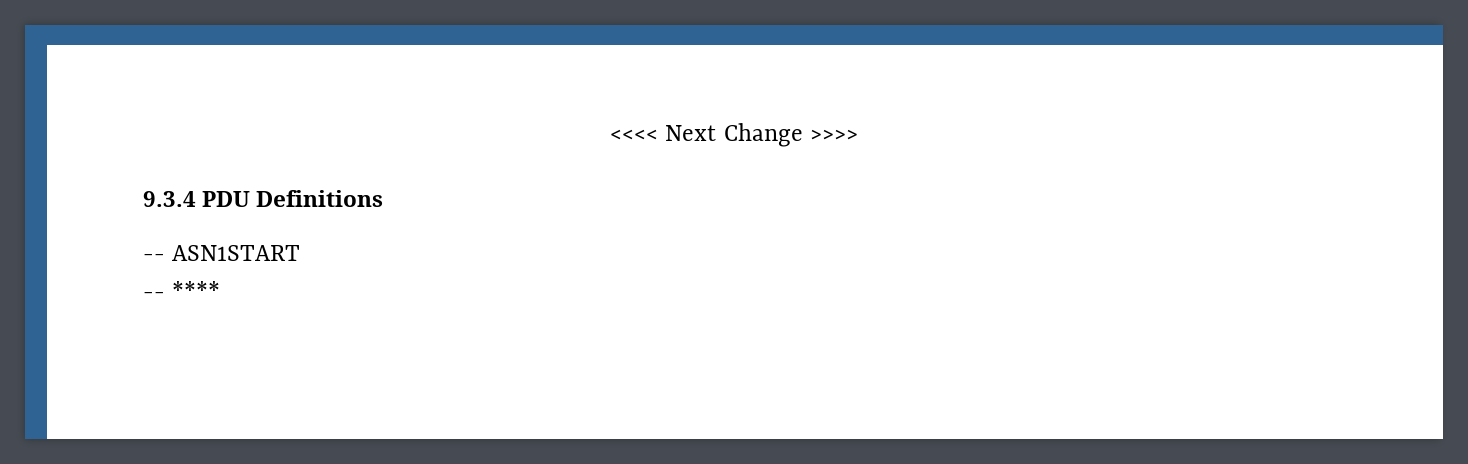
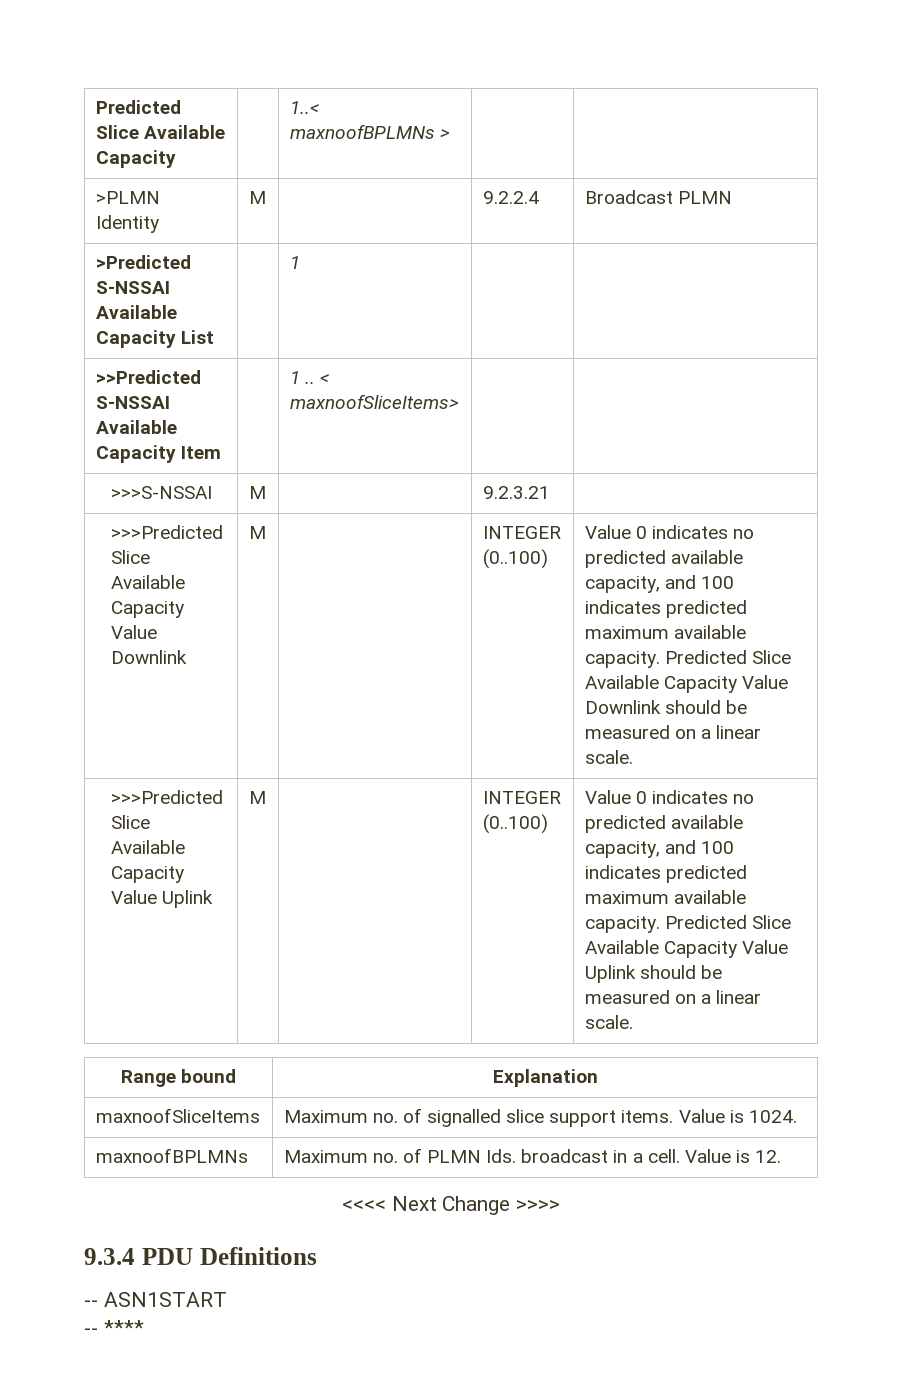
+ Predicted Slice Available Capacity | | 1..< maxnoofBPLMNs > | |
+ >PLMN Identity | M | | 9.2.2.4 | Broadcast PLMN
+ >Predicted S-NSSAI Available Capacity List | | 1 | |
+ >>Predicted S-NSSAI Available Capacity Item | | 1 .. < maxnoofSliceItems> | |
+ >>>S-NSSAI | M | | 9.2.3.21 |
+ >>>Predicted Slice Available Capacity Value Downlink | M | | INTEGER (0..100) | Value 0 indicates no predicted available capacity, and 100 indicates predicted maximum available capacity. Predicted Slice Available Capacity Value Downlink should be measured on a linear scale.
+ >>>Predicted Slice Available Capacity Value Uplink | M | | INTEGER (0..100) | Value 0 indicates no predicted available capacity, and 100 indicates predicted maximum available capacity. Predicted Slice Available Capacity Value Uplink should be measured on a linear scale.
+ Range bound | Explanation
+ maxnoofSliceItems | Maximum no. of signalled slice support items. Value is 1024.
+ maxnoofBPLMNs | Maximum no. of PLMN Ids. broadcast in a cell. Value is 12.

